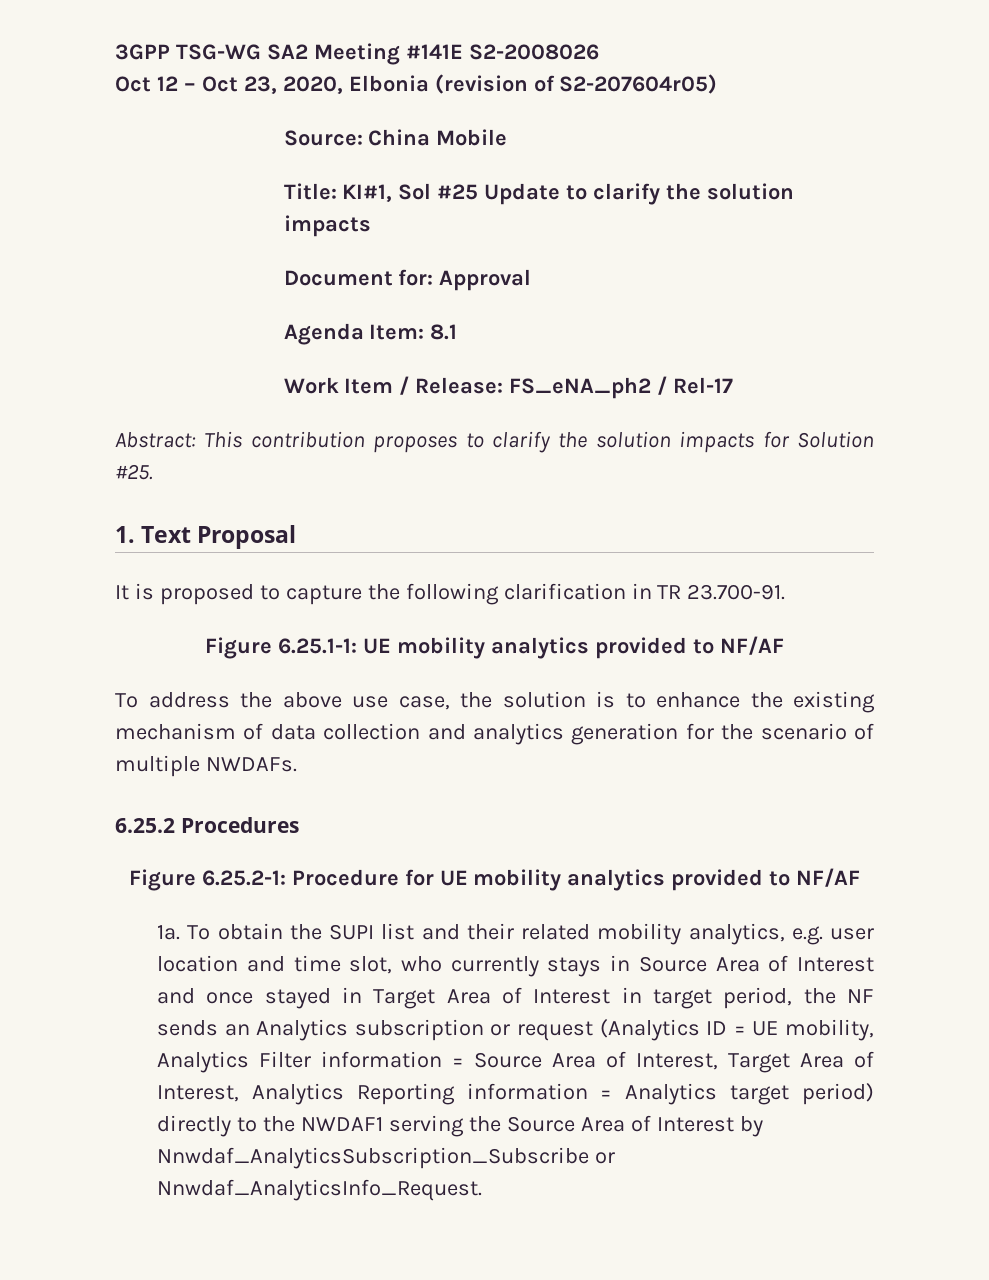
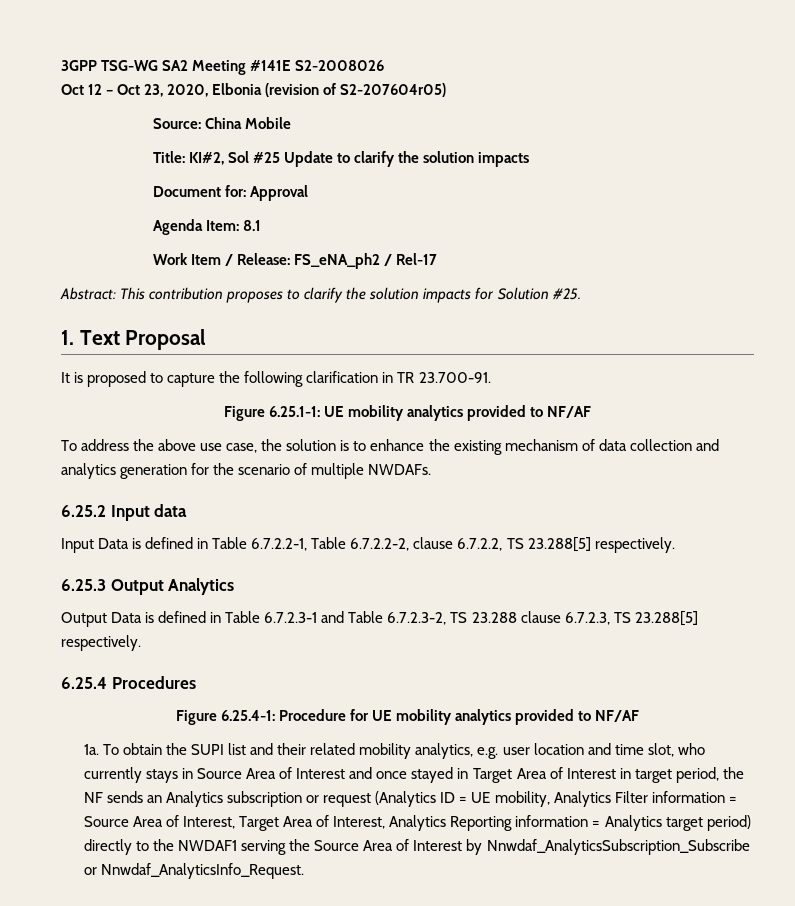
- Title: KI#1, Sol #25 Update to clarify the solution impacts
+ Title: KI#2, Sol #25 Update to clarify the solution impacts
- 6.25.2 Procedures
+ 6.25.2 Input data
+ Input Data is defined in Table 6.7.2.2-1, Table 6.7.2.2-2, clause 6.7.2.2, TS 23.288[5] respectively.
+ 6.25.3 Output Analytics
+ Output Data is defined in Table 6.7.2.3-1 and Table 6.7.2.3-2, TS 23.288 clause 6.7.2.3, TS 23.288[5] respectively.
+ 6.25.4 Procedures
- Figure 6.25.2-1: Procedure for UE mobility analytics provided to NF/AF
+ Figure 6.25.4-1: Procedure for UE mobility analytics provided to NF/AF

